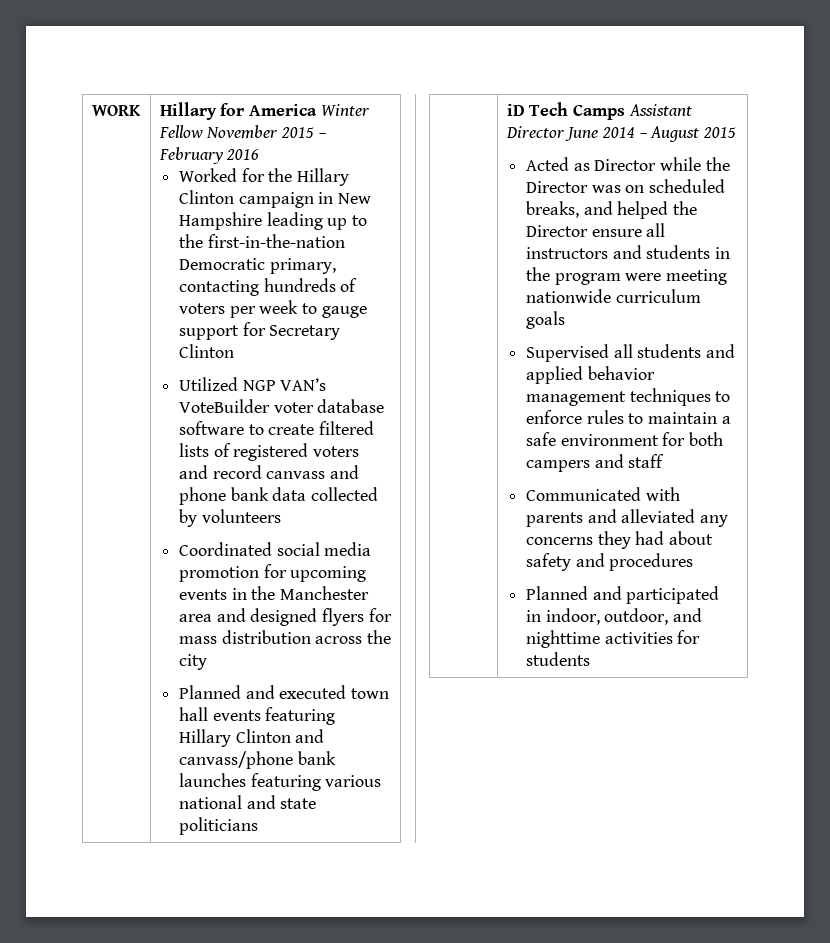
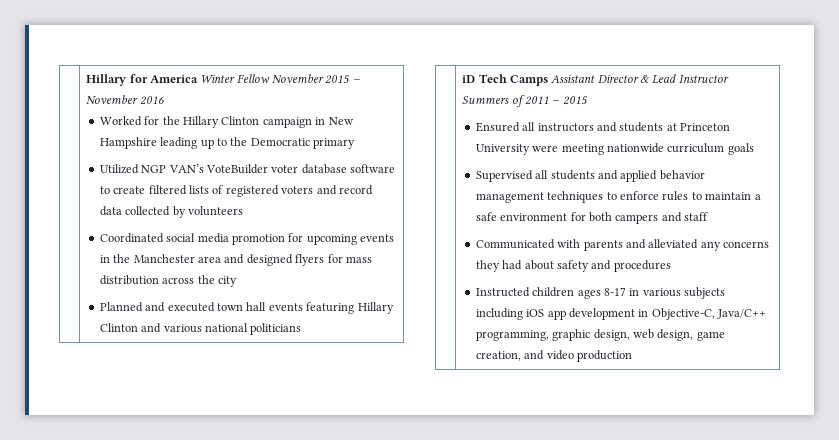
- WORK
- Hillary for America Winter Fellow November 2015 – February 2016
+ Hillary for America Winter Fellow November 2015 – November 2016
- Worked for the Hillary Clinton campaign in New Hampshire leading up to the first-in-the-nation Democratic primary, contacting hundreds of voters per week to gauge support for Secretary Clinton
+ Worked for the Hillary Clinton campaign in New Hampshire leading up to the Democratic primary
- Utilized NGP VAN’s VoteBuilder voter database software to create filtered lists of registered voters and record canvass and phone bank data collected by volunteers
+ Utilized NGP VAN’s VoteBuilder voter database software to create filtered lists of registered voters and record data collected by volunteers
- Planned and executed town hall events featuring Hillary Clinton and canvass/phone bank launches featuring various national and state politicians
+ Planned and executed town hall events featuring Hillary Clinton and various national politicians
- iD Tech Camps Assistant Director June 2014 – August 2015
- Acted as Director while the Director was on scheduled breaks, and helped the Director ensure all instructors and students in the program were meeting nationwide curriculum goals
+ iD Tech Camps Assistant Director & Lead Instructor Summers of 2011 – 2015
+ Ensured all instructors and students at Princeton University were meeting nationwide curriculum goals
- Planned and participated in indoor, outdoor, and nighttime activities for students
+ Instructed children ages 8-17 in various subjects including iOS app development in Objective-C, Java/C++ programming, graphic design, web design, game creation, and video production

